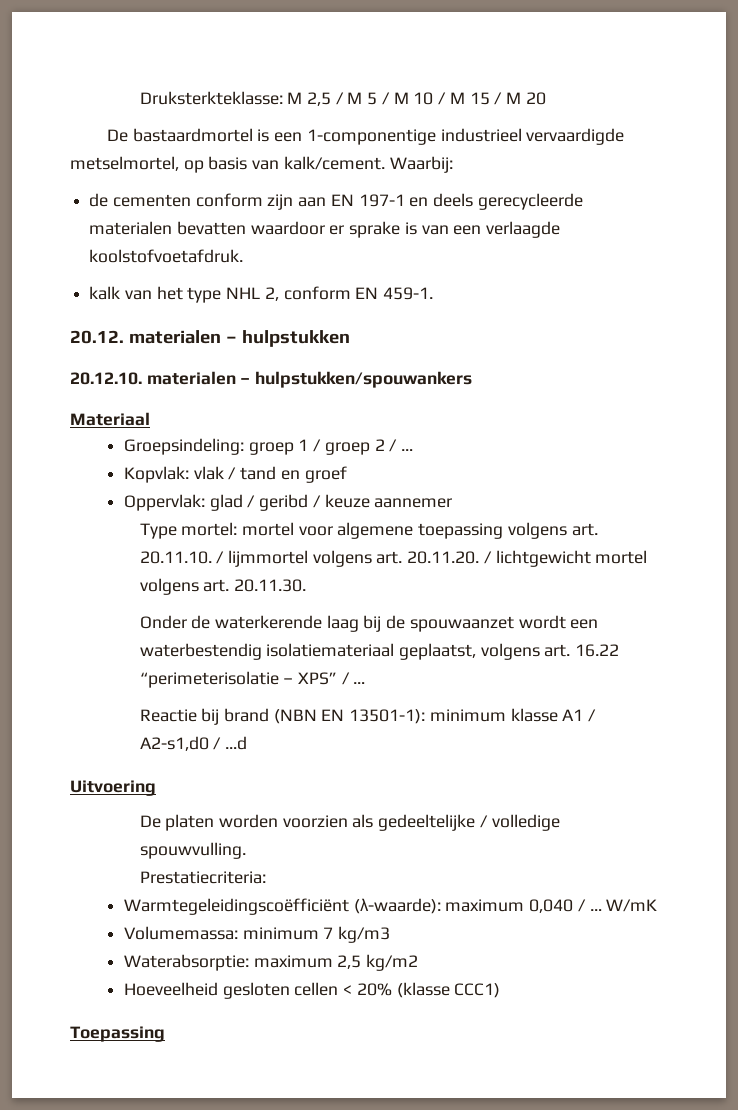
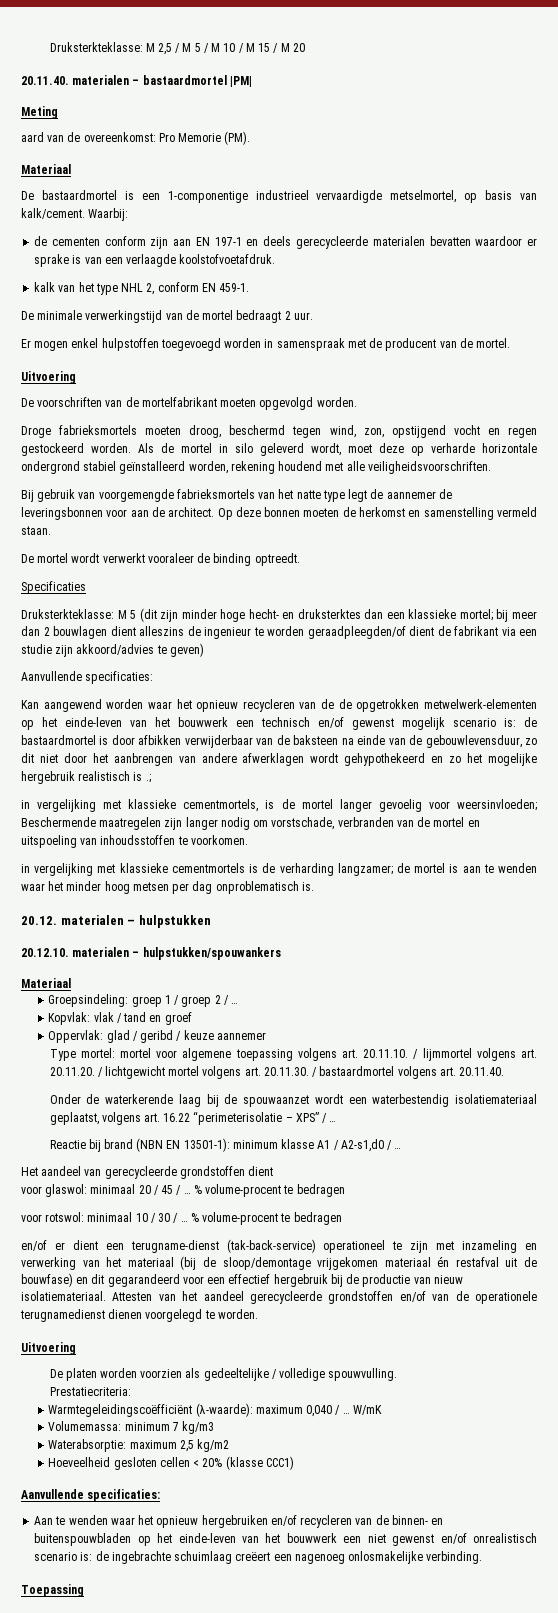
+ 20.11.40. materialen – bastaardmortel |PM|
+ Meting
+ aard van de overeenkomst: Pro Memorie (PM).
+ Materiaal
+ De minimale verwerkingstijd van de mortel bedraagt 2 uur.
+ Er mogen enkel hulpstoffen toegevoegd worden in samenspraak met de producent van de mortel.
+ Uitvoering
+ De voorschriften van de mortelfabrikant moeten opgevolgd worden.
+ Droge fabrieksmortels moeten droog, beschermd tegen wind, zon, opstijgend vocht en regen gestockeerd worden. Als de mortel in silo geleverd wordt, moet deze op verharde horizontale ondergrond stabiel geïnstalleerd worden, rekening houdend met alle veiligheidsvoorschriften.
+ Bij gebruik van voorgemengde fabrieksmortels van het natte type legt de aannemer de leveringsbonnen voor aan de architect. Op deze bonnen moeten de herkomst en samenstelling vermeld staan.
+ De mortel wordt verwerkt vooraleer de binding optreedt.
+ Specificaties
+ Druksterkteklasse: M 5 (dit zijn minder hoge hecht- en druksterktes dan een klassieke mortel; bij meer dan 2 bouwlagen dient alleszins de ingenieur te worden geraadpleegden/of dient de fabrikant via een studie zijn akkoord/advies te geven)
+ Aanvullende specificaties:
+ Kan aangewend worden waar het opnieuw recycleren van de de opgetrokken metwelwerk-elementen op het einde-leven van het bouwwerk een technisch en/of gewenst mogelijk scenario is: de bastaardmortel is door afbikken verwijderbaar van de baksteen na einde van de gebouwlevensduur, zo dit niet door het aanbrengen van andere afwerklagen wordt gehypothekeerd en zo het mogelijke hergebruik realistisch is .;
+ in vergelijking met klassieke cementmortels, is de mortel langer gevoelig voor weersinvloeden; Beschermende maatregelen zijn langer nodig om vorstschade, verbranden van de mortel en uitspoeling van inhoudsstoffen te voorkomen.
+ in vergelijking met klassieke cementmortels is de verharding langzamer; de mortel is aan te wenden waar het minder hoog metsen per dag onproblematisch is.
- Type mortel: mortel voor algemene toepassing volgens art. 20.11.10. / lijmmortel volgens art. 20.11.20. / lichtgewicht mortel volgens art. 20.11.30.
+ Type mortel: mortel voor algemene toepassing volgens art. 20.11.10. / lijmmortel volgens art. 20.11.20. / lichtgewicht mortel volgens art. 20.11.30. / bastaardmortel volgens art. 20.11.40.
- Reactie bij brand (NBN EN 13501-1): minimum klasse A1 / A2-s1,d0 / …d
+ Reactie bij brand (NBN EN 13501-1): minimum klasse A1 / A2-s1,d0 / …
+ Het aandeel van gerecycleerde grondstoffen dient
+ voor glaswol: minimaal 20 / 45 / … % volume-procent te bedragen
+ voor rotswol: minimaal 10 / 30 / … % volume-procent te bedragen
+ en/of er dient een terugname-dienst (tak-back-service) operationeel te zijn met inzameling en verwerking van het materiaal (bij de sloop/demontage vrijgekomen materiaal én restafval uit de bouwfase) en dit gegarandeerd voor een effectief hergebruik bij de productie van nieuw isolatiemateriaal. Attesten van het aandeel gerecycleerde grondstoffen en/of van de operationele terugnamedienst dienen voorgelegd te worden.
  Hoeveelheid gesloten cellen < 20% (klasse CCC1)
+ Aanvullende specificaties:
+ Aan te wenden waar het opnieuw hergebruiken en/of recycleren van de binnen- en buitenspouwbladen op het einde-leven van het bouwwerk een niet gewenst en/of onrealistisch scenario is: de ingebrachte schuimlaag creëert een nagenoeg onlosmakelijke verbinding.

